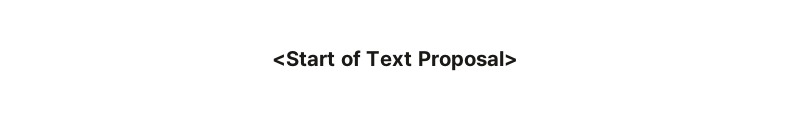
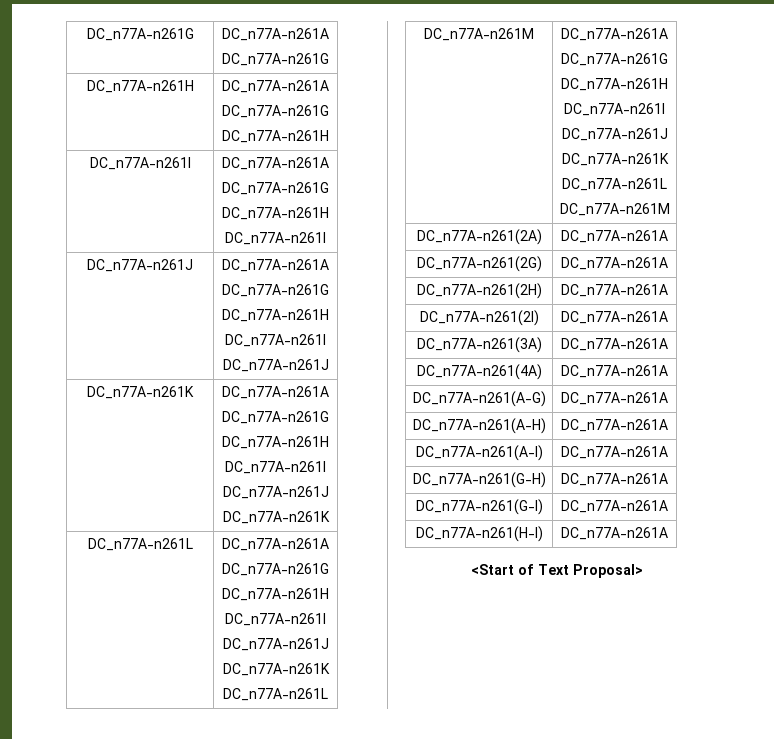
+ DC_n77A-n261G | DC_n77A-n261A
+ DC_n77A-n261G
+ DC_n77A-n261H | DC_n77A-n261A
+ DC_n77A-n261G
+ DC_n77A-n261H
+ DC_n77A-n261I | DC_n77A-n261A
+ DC_n77A-n261G
+ DC_n77A-n261H
+ DC_n77A-n261I
+ DC_n77A-n261J | DC_n77A-n261A
+ DC_n77A-n261G
+ DC_n77A-n261H
+ DC_n77A-n261I
+ DC_n77A-n261J
+ DC_n77A-n261K | DC_n77A-n261A
+ DC_n77A-n261G
+ DC_n77A-n261H
+ DC_n77A-n261I
+ DC_n77A-n261J
+ DC_n77A-n261K
+ DC_n77A-n261L | DC_n77A-n261A
+ DC_n77A-n261G
+ DC_n77A-n261H
+ DC_n77A-n261I
+ DC_n77A-n261J
+ DC_n77A-n261K
+ DC_n77A-n261L
+ DC_n77A-n261M | DC_n77A-n261A
+ DC_n77A-n261G
+ DC_n77A-n261H
+ DC_n77A-n261I
+ DC_n77A-n261J
+ DC_n77A-n261K
+ DC_n77A-n261L
+ DC_n77A-n261M
+ DC_n77A-n261(2A) | DC_n77A-n261A
+ DC_n77A-n261(2G) | DC_n77A-n261A
+ DC_n77A-n261(2H) | DC_n77A-n261A
+ DC_n77A-n261(2I) | DC_n77A-n261A
+ DC_n77A-n261(3A) | DC_n77A-n261A
+ DC_n77A-n261(4A) | DC_n77A-n261A
+ DC_n77A-n261(A-G) | DC_n77A-n261A
+ DC_n77A-n261(A-H) | DC_n77A-n261A
+ DC_n77A-n261(A-I) | DC_n77A-n261A
+ DC_n77A-n261(G-H) | DC_n77A-n261A
+ DC_n77A-n261(G-I) | DC_n77A-n261A
+ DC_n77A-n261(H-I) | DC_n77A-n261A

